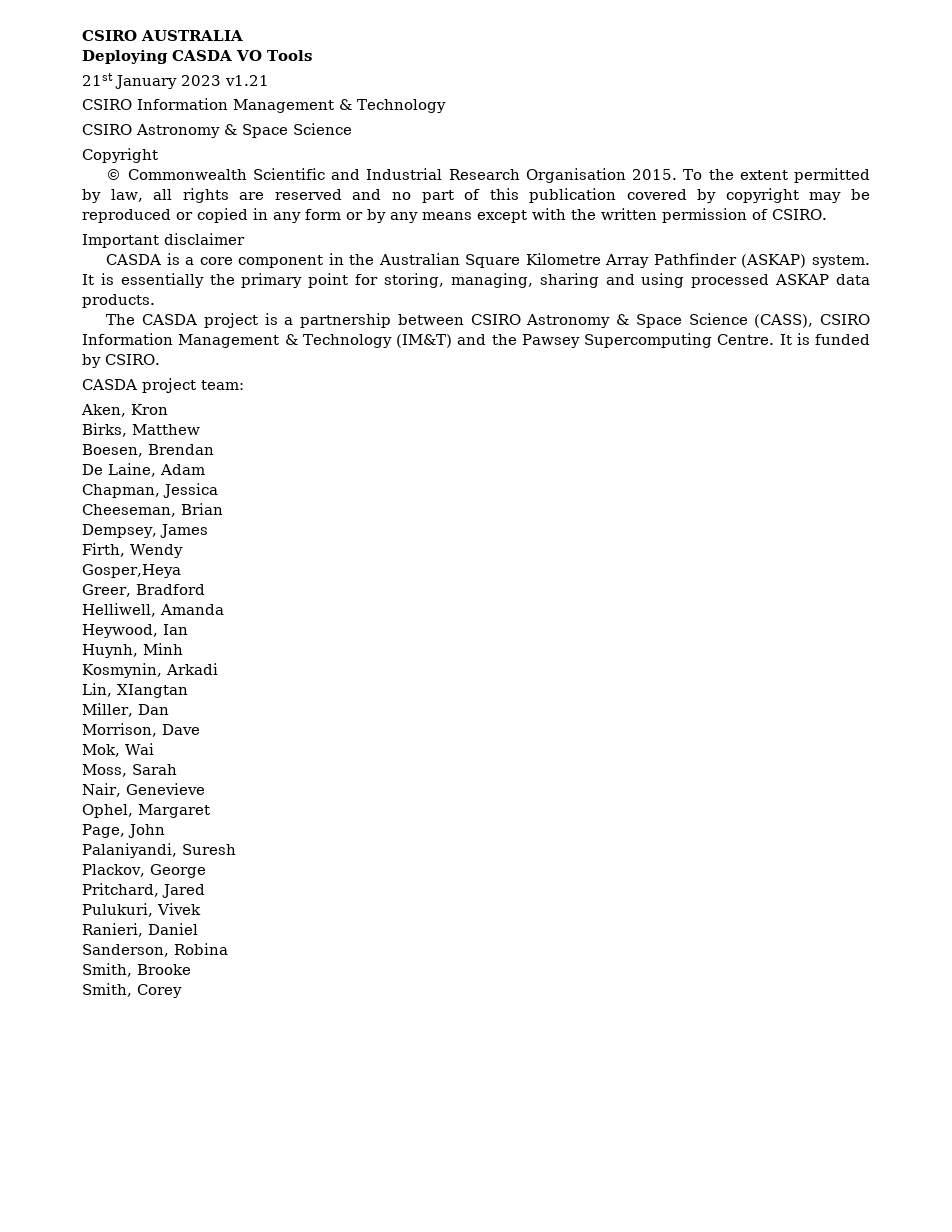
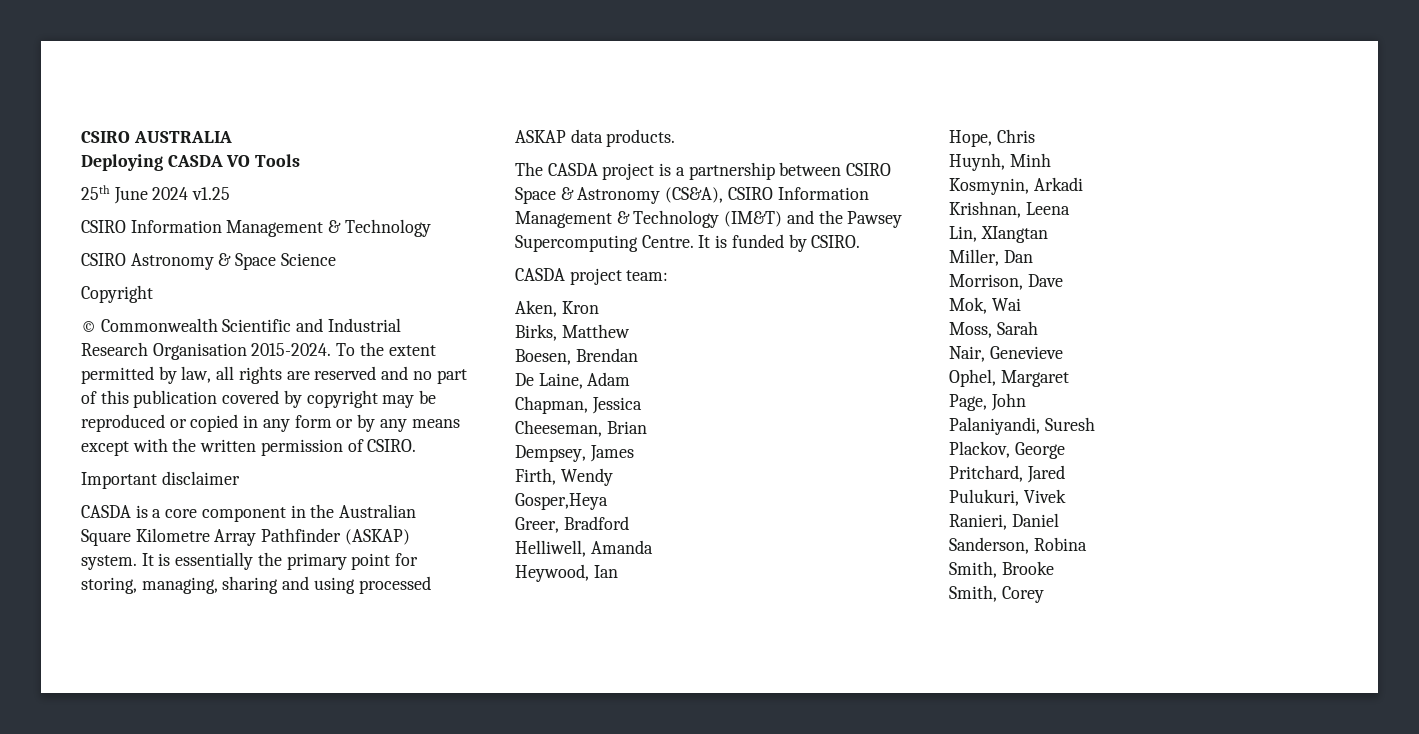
- 21st January 2023 v1.21
+ 25th June 2024 v1.25
- © Commonwealth Scientific and Industrial Research Organisation 2015.
+ © Commonwealth Scientific and Industrial Research Organisation 2015-2024.
- The CASDA project is a partnership between CSIRO Astronomy & Space Science (CASS), CSIRO Information Management & Technology (IM&T) and the Pawsey Supercomputing Centre.
+ The CASDA project is a partnership between CSIRO Space & Astronomy (CS&A), CSIRO Information Management & Technology (IM&T) and the Pawsey Supercomputing Centre.
+ Hope, Chris
+ Krishnan, Leena

